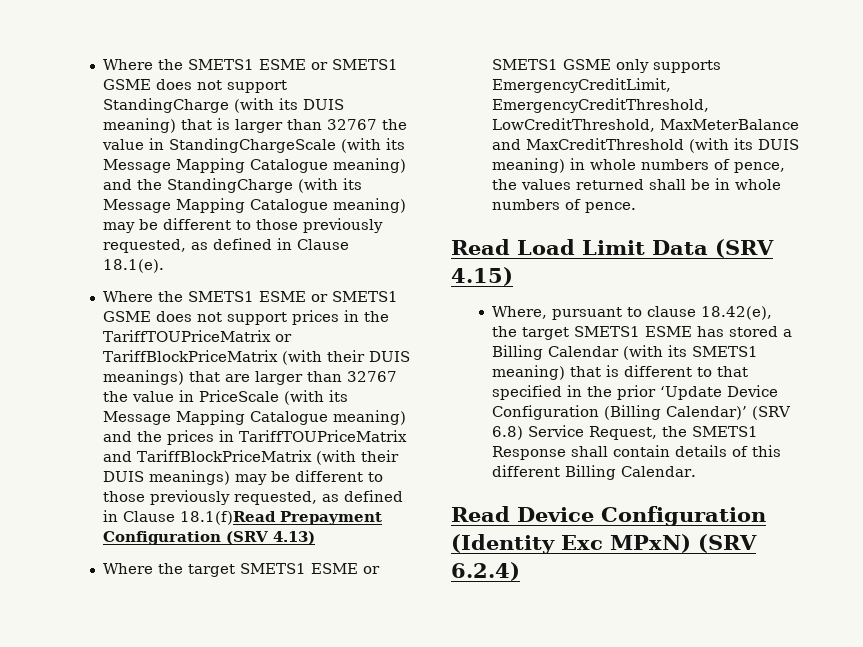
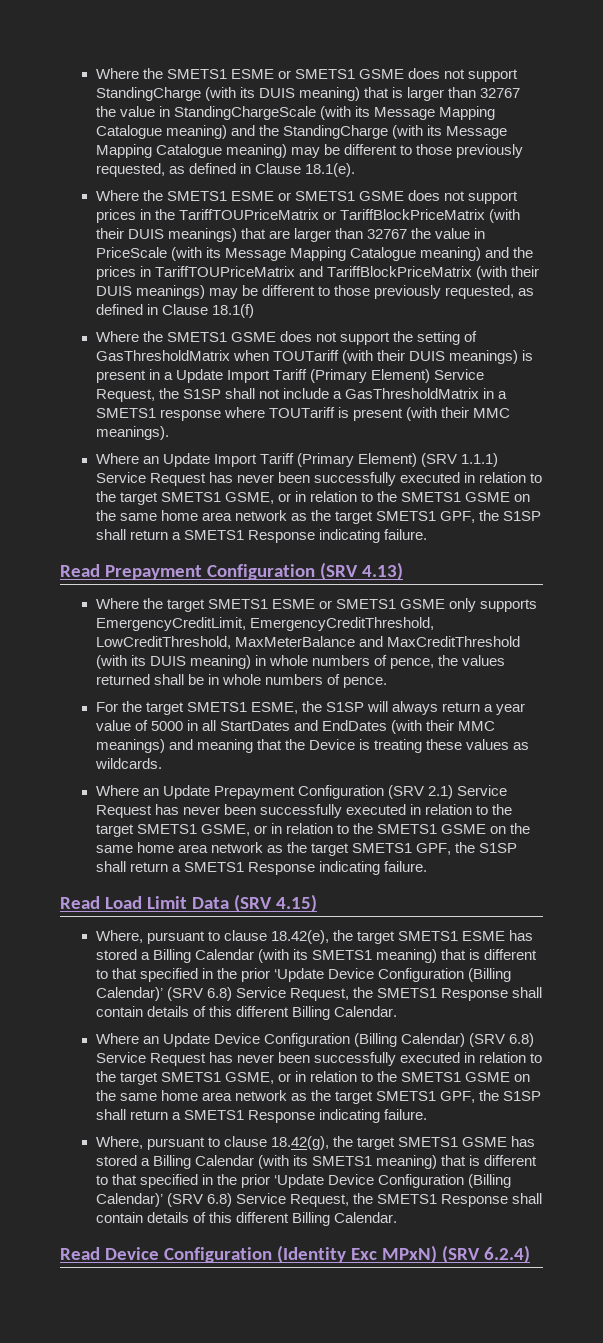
- Where the SMETS1 ESME or SMETS1 GSME does not support prices in the TariffTOUPriceMatrix or TariffBlockPriceMatrix (with their DUIS meanings) that are larger than 32767 the value in PriceScale (with its Message Mapping Catalogue meaning) and the prices in TariffTOUPriceMatrix and TariffBlockPriceMatrix (with their DUIS meanings) may be different to those previously requested, as defined in Clause 18.1(f)Read Prepayment Configuration (SRV 4.13)
+ Where the SMETS1 ESME or SMETS1 GSME does not support prices in the TariffTOUPriceMatrix or TariffBlockPriceMatrix (with their DUIS meanings) that are larger than 32767 the value in PriceScale (with its Message Mapping Catalogue meaning) and the prices in TariffTOUPriceMatrix and TariffBlockPriceMatrix (with their DUIS meanings) may be different to those previously requested, as defined in Clause 18.1(f)
+ Where the SMETS1 GSME does not support the setting of GasThresholdMatrix when TOUTariff (with their DUIS meanings) is present in a Update Import Tariff (Primary Element) Service Request, the S1SP shall not include a GasThresholdMatrix in a SMETS1 response where TOUTariff is present (with their MMC meanings).
+ Where an Update Import Tariff (Primary Element) (SRV 1.1.1) Service Request has never been successfully executed in relation to the target SMETS1 GSME, or in relation to the SMETS1 GSME on the same home area network as the target SMETS1 GPF, the S1SP shall return a SMETS1 Response indicating failure.
+ Read Prepayment Configuration (SRV 4.13)
+ For the target SMETS1 ESME, the S1SP will always return a year value of 5000 in all StartDates and EndDates (with their MMC meanings) and meaning that the Device is treating these values as wildcards.
+ Where an Update Prepayment Configuration (SRV 2.1) Service Request has never been successfully executed in relation to the target SMETS1 GSME, or in relation to the SMETS1 GSME on the same home area network as the target SMETS1 GPF, the S1SP shall return a SMETS1 Response indicating failure.
+ Where an Update Device Configuration (Billing Calendar) (SRV 6.8) Service Request has never been successfully executed in relation to the target SMETS1 GSME, or in relation to the SMETS1 GSME on the same home area network as the target SMETS1 GPF, the S1SP shall return a SMETS1 Response indicating failure.
+ Where, pursuant to clause 18.42(g), the target SMETS1 GSME has stored a Billing Calendar (with its SMETS1 meaning) that is different to that specified in the prior ‘Update Device Configuration (Billing Calendar)’ (SRV 6.8) Service Request, the SMETS1 Response shall contain details of this different Billing Calendar.

